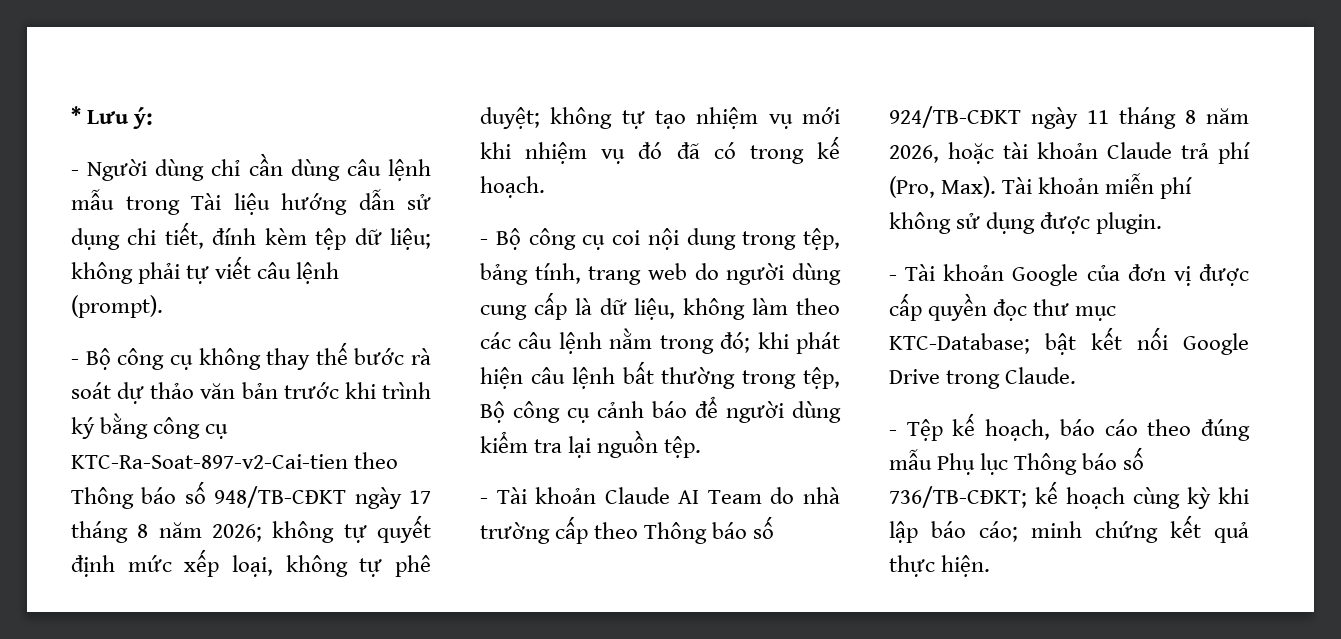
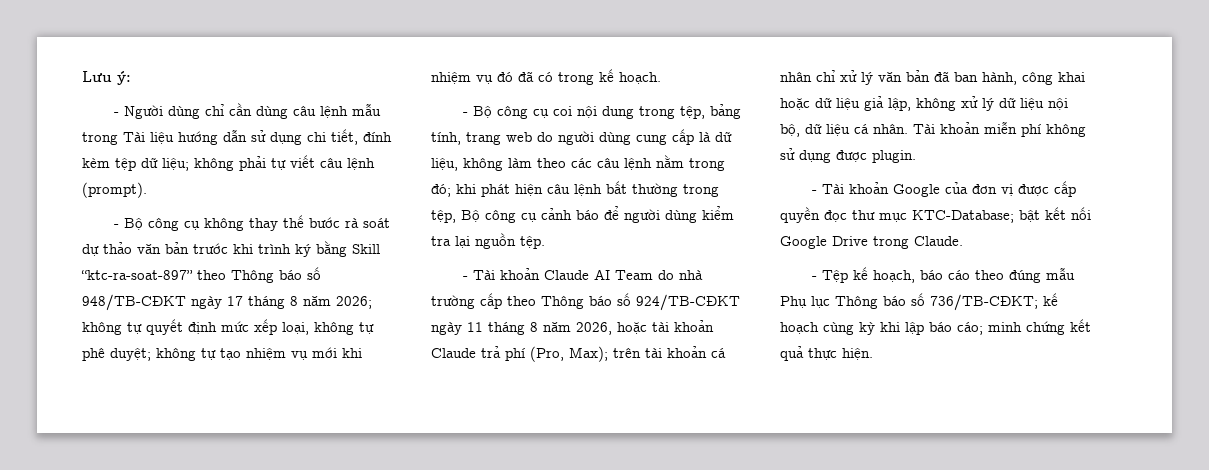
- * Lưu ý:
+ Lưu ý:
- - Bộ công cụ không thay thế bước rà soát dự thảo văn bản trước khi trình ký bằng công cụ KTC-Ra-Soat-897-v2-Cai-tien theo Thông báo số 948/TB-CĐKT ngày 17 tháng 8 năm 2026; không tự quyết định mức xếp loại, không tự phê duyệt; không tự tạo nhiệm vụ mới khi nhiệm vụ đó đã có trong kế hoạch.
+ - Bộ công cụ không thay thế bước rà soát dự thảo văn bản trước khi trình ký bằng Skill “ktc-ra-soat-897” theo Thông báo số 948/TB-CĐKT ngày 17 tháng 8 năm 2026; không tự quyết định mức xếp loại, không tự phê duyệt; không tự tạo nhiệm vụ mới khi nhiệm vụ đó đã có trong kế hoạch.
- - Tài khoản Claude AI Team do nhà trường cấp theo Thông báo số 924/TB-CĐKT ngày 11 tháng 8 năm 2026, hoặc tài khoản Claude trả phí (Pro, Max).
+ - Tài khoản Claude AI Team do nhà trường cấp theo Thông báo số 924/TB-CĐKT ngày 11 tháng 8 năm 2026, hoặc tài khoản Claude trả phí (Pro, Max); trên tài khoản cá nhân chỉ xử lý văn bản đã ban hành, công khai hoặc dữ liệu giả lập, không xử lý dữ liệu nội bộ, dữ liệu cá nhân.

